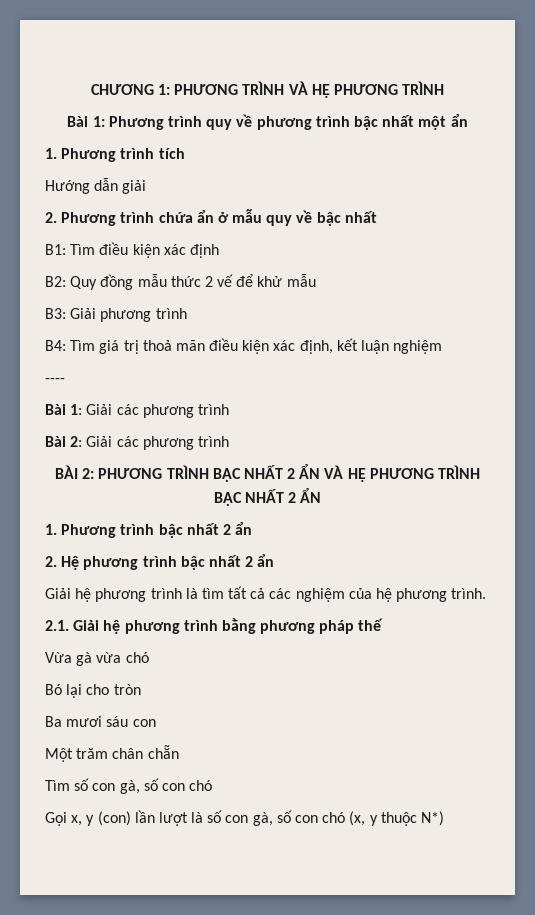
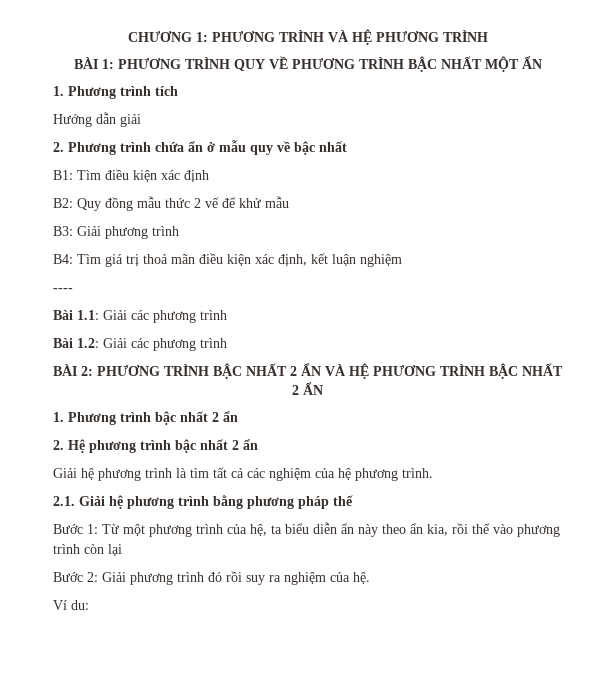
- Bài 1: Phương trình quy về phương trình bậc nhất một ẩn
+ BÀI 1: PHƯƠNG TRÌNH QUY VỀ PHƯƠNG TRÌNH BẬC NHẤT MỘT ẨN
- Bài 1: Giải các phương trình
+ Bài 1.1: Giải các phương trình
- Bài 2: Giải các phương trình
+ Bài 1.2: Giải các phương trình
- Vừa gà vừa chó
- Bó lại cho tròn
- Ba mươi sáu con
- Một trăm chân chẵn
- Tìm số con gà, số con chó
- Gọi x, y (con) lần lượt là số con gà, số con chó (x, y thuộc N*)
+ Bước 1: Từ một phương trình của hệ, ta biểu diễn ẩn này theo ẩn kia, rồi thế vào phương trình còn lại
+ Bước 2: Giải phương trình đó rồi suy ra nghiệm của hệ.
+ Ví du:

